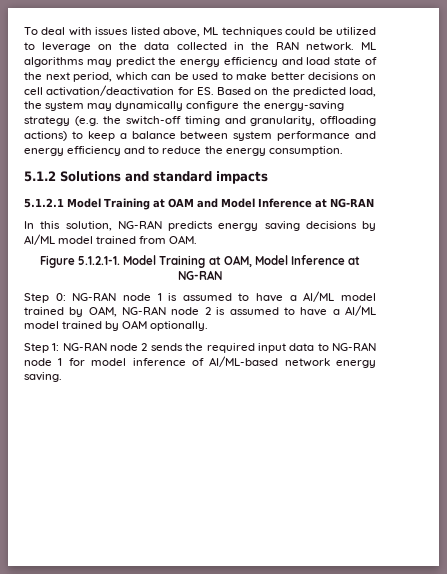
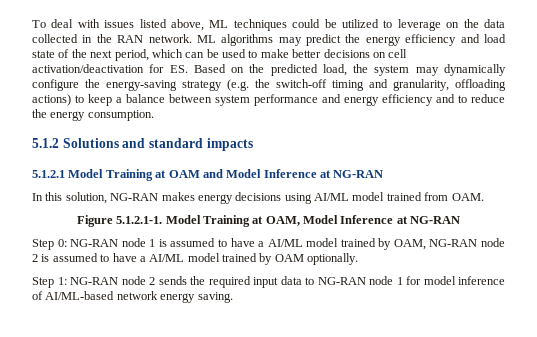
- In this solution, NG-RAN predicts energy saving decisions by AI/ML model trained from OAM.
+ In this solution, NG-RAN makes energy decisions using AI/ML model trained from OAM.

